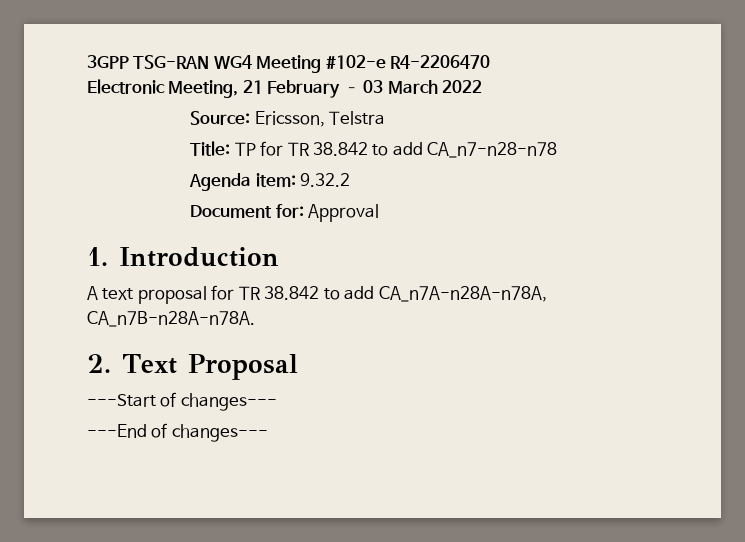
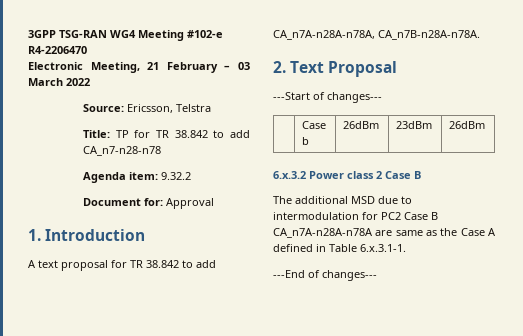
+ | Case b | 26dBm | 23dBm | 26dBm
+ 6.x.3.2 Power class 2 Case B
+ The additional MSD due to intermodulation for PC2 Case B CA_n7A-n28A-n78A are same as the Case A defined in Table 6.x.3.1-1.

